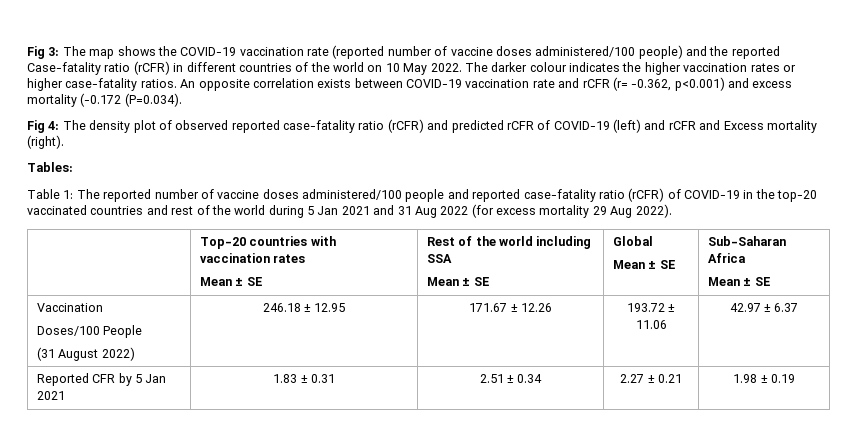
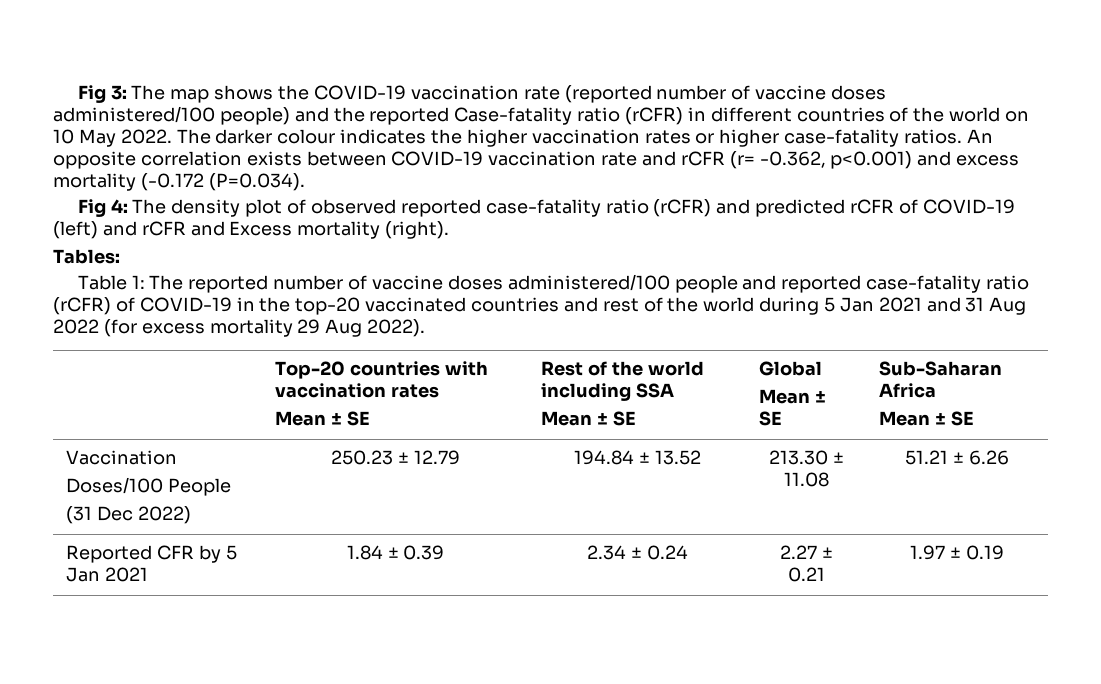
  Vaccination
  Doses/100 People
- (31 August 2022) | 246.18 ± 12.95 | 171.67 ± 12.26 | 193.72 ± 11.06 | 42.97 ± 6.37
+ (31 Dec 2022) | 250.23 ± 12.79 | 194.84 ± 13.52 | 213.30 ± 11.08 | 51.21 ± 6.26
- Reported CFR by 5 Jan 2021 | 1.83 ± 0.31 | 2.51 ± 0.34 | 2.27 ± 0.21 | 1.98 ± 0.19
+ Reported CFR by 5 Jan 2021 | 1.84 ± 0.39 | 2.34 ± 0.24 | 2.27 ± 0.21 | 1.97 ± 0.19

